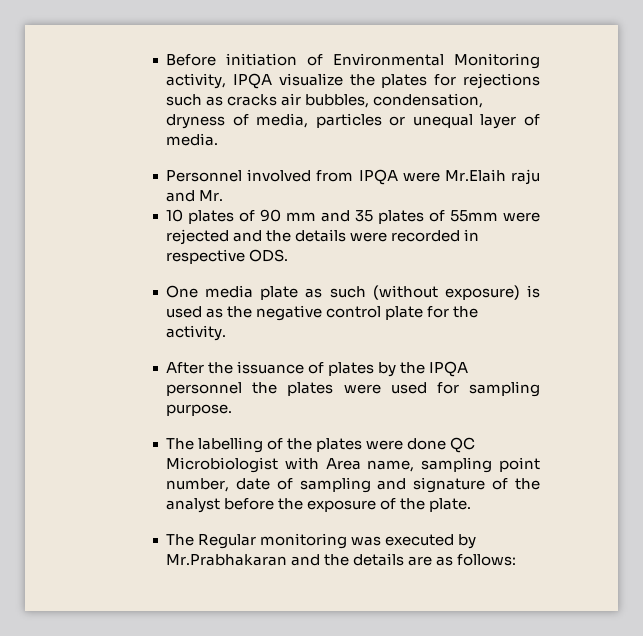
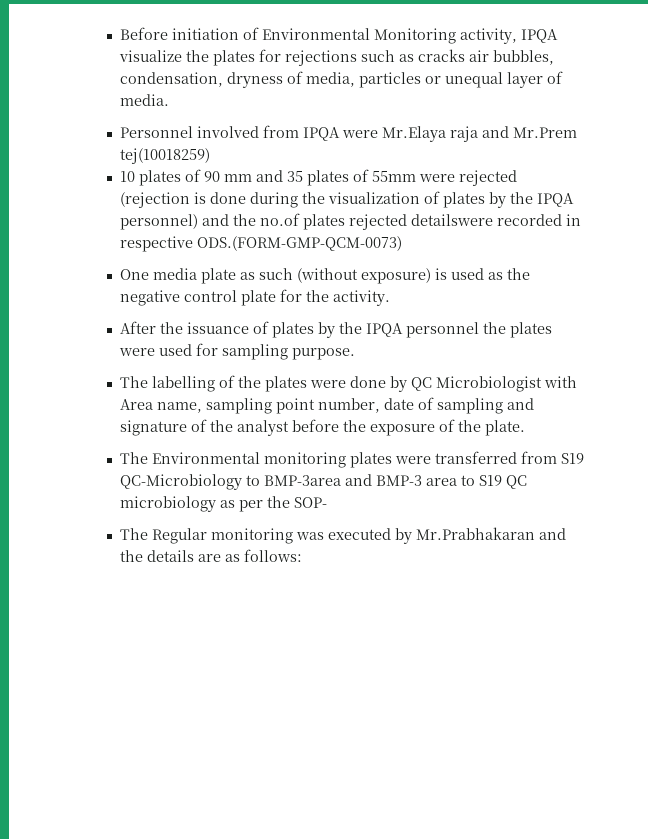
- Personnel involved from IPQA were Mr.Elaih raju and Mr.
+ Personnel involved from IPQA were Mr.Elaya raja and Mr.Prem tej(10018259)
- 10 plates of 90 mm and 35 plates of 55mm were rejected and the details were recorded in respective ODS.
+ 10 plates of 90 mm and 35 plates of 55mm were rejected (rejection is done during the visualization of plates by the IPQA personnel) and the no.of plates rejected detailswere recorded in respective ODS.(FORM-GMP-QCM-0073)
- The labelling of the plates were done QC Microbiologist with Area name, sampling point number, date of sampling and signature of the analyst before the exposure of the plate.
+ The labelling of the plates were done by QC Microbiologist with Area name, sampling point number, date of sampling and signature of the analyst before the exposure of the plate.
+ The Environmental monitoring plates were transferred from S19 QC-Microbiology to BMP-3area and BMP-3 area to S19 QC microbiology as per the SOP-

